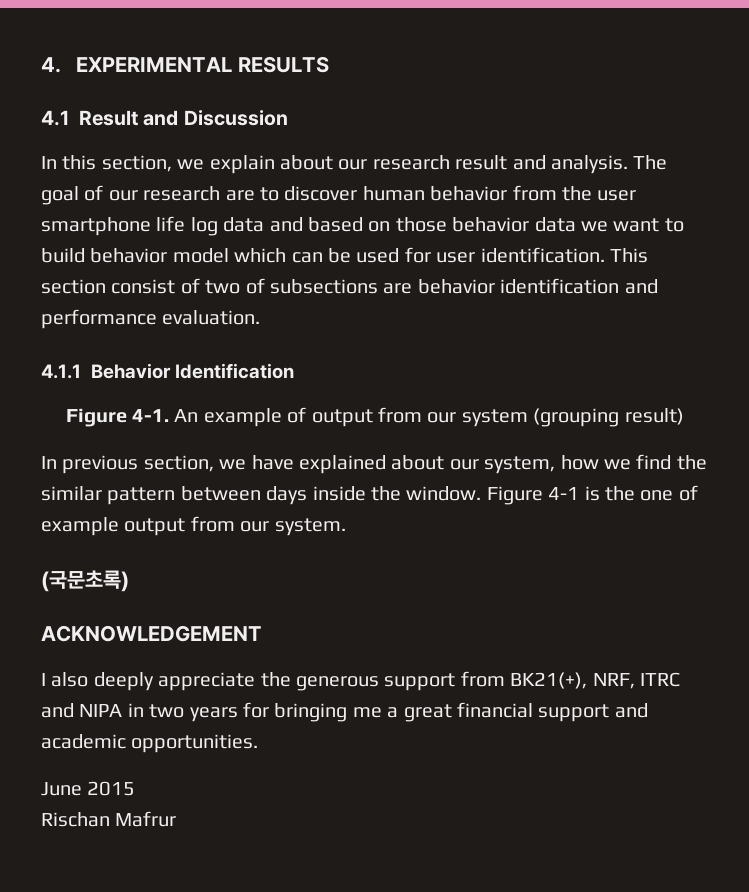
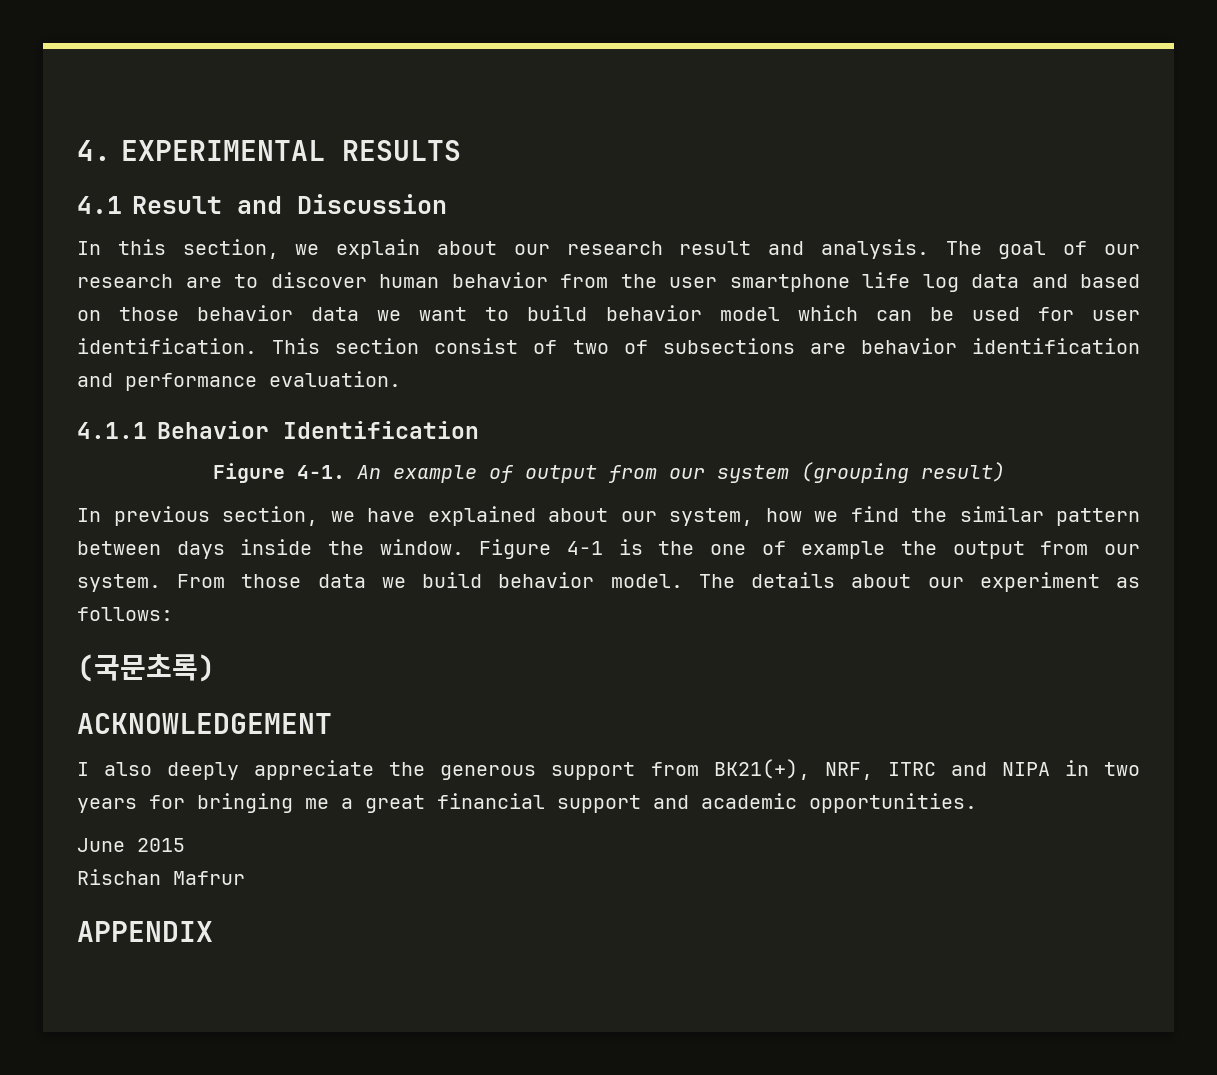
- Figure 4-1 is the one of example output from our system.
+ Figure 4-1 is the one of example the output from our system. From those data we build behavior model. The details about our experiment as follows:
+ APPENDIX

